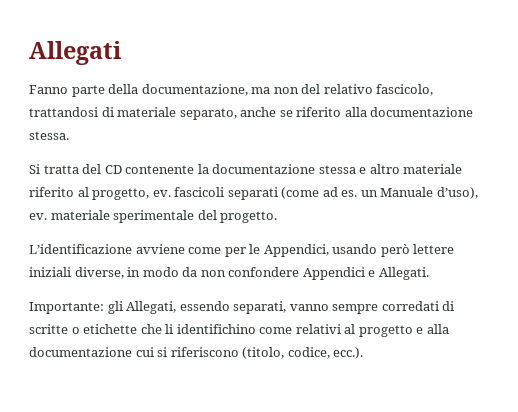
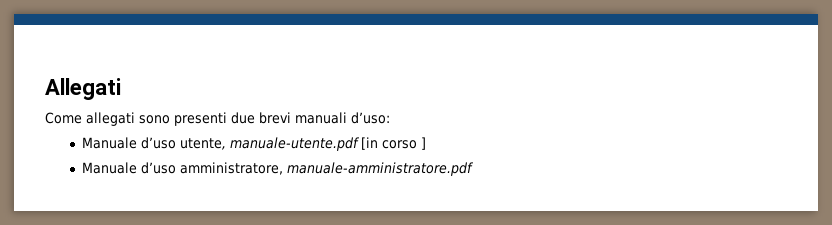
- Fanno parte della documentazione, ma non del relativo fascicolo, trattandosi di materiale separato, anche se riferito alla documentazione stessa.
- Si tratta del CD contenente la documentazione stessa e altro materiale riferito al progetto, ev. fascicoli separati (come ad es. un Manuale d’uso), ev. materiale sperimentale del progetto.
- L’identificazione avviene come per le Appendici, usando però lettere iniziali diverse, in modo da non confondere Appendici e Allegati.
- Importante: gli Allegati, essendo separati, vanno sempre corredati di scritte o etichette che li identifichino come relativi al progetto e alla documentazione cui si riferiscono (titolo, codice, ecc.).
+ Come allegati sono presenti due brevi manuali d’uso:
+ Manuale d’uso utente, manuale-utente.pdf [in corso ]
+ Manuale d’uso amministratore, manuale-amministratore.pdf

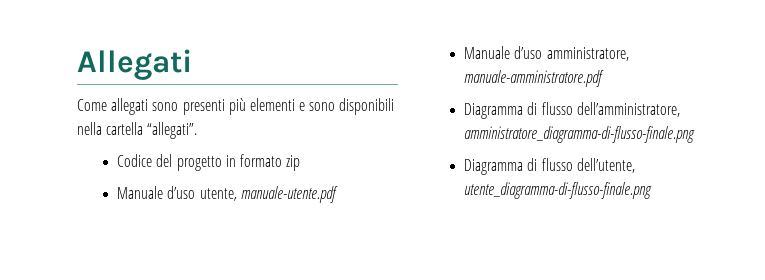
- Come allegati sono presenti due brevi manuali d’uso:
+ Come allegati sono presenti più elementi e sono disponibili nella cartella “allegati”.
+ Codice del progetto in formato zip
- Manuale d’uso utente, manuale-utente.pdf [in corso ]
+ Manuale d’uso utente, manuale-utente.pdf
+ Diagramma di flusso dell’amministratore, amministratore_diagramma-di-flusso-finale.png
+ Diagramma di flusso dell’utente, utente_diagramma-di-flusso-finale.png

